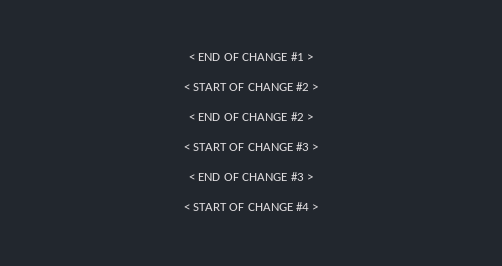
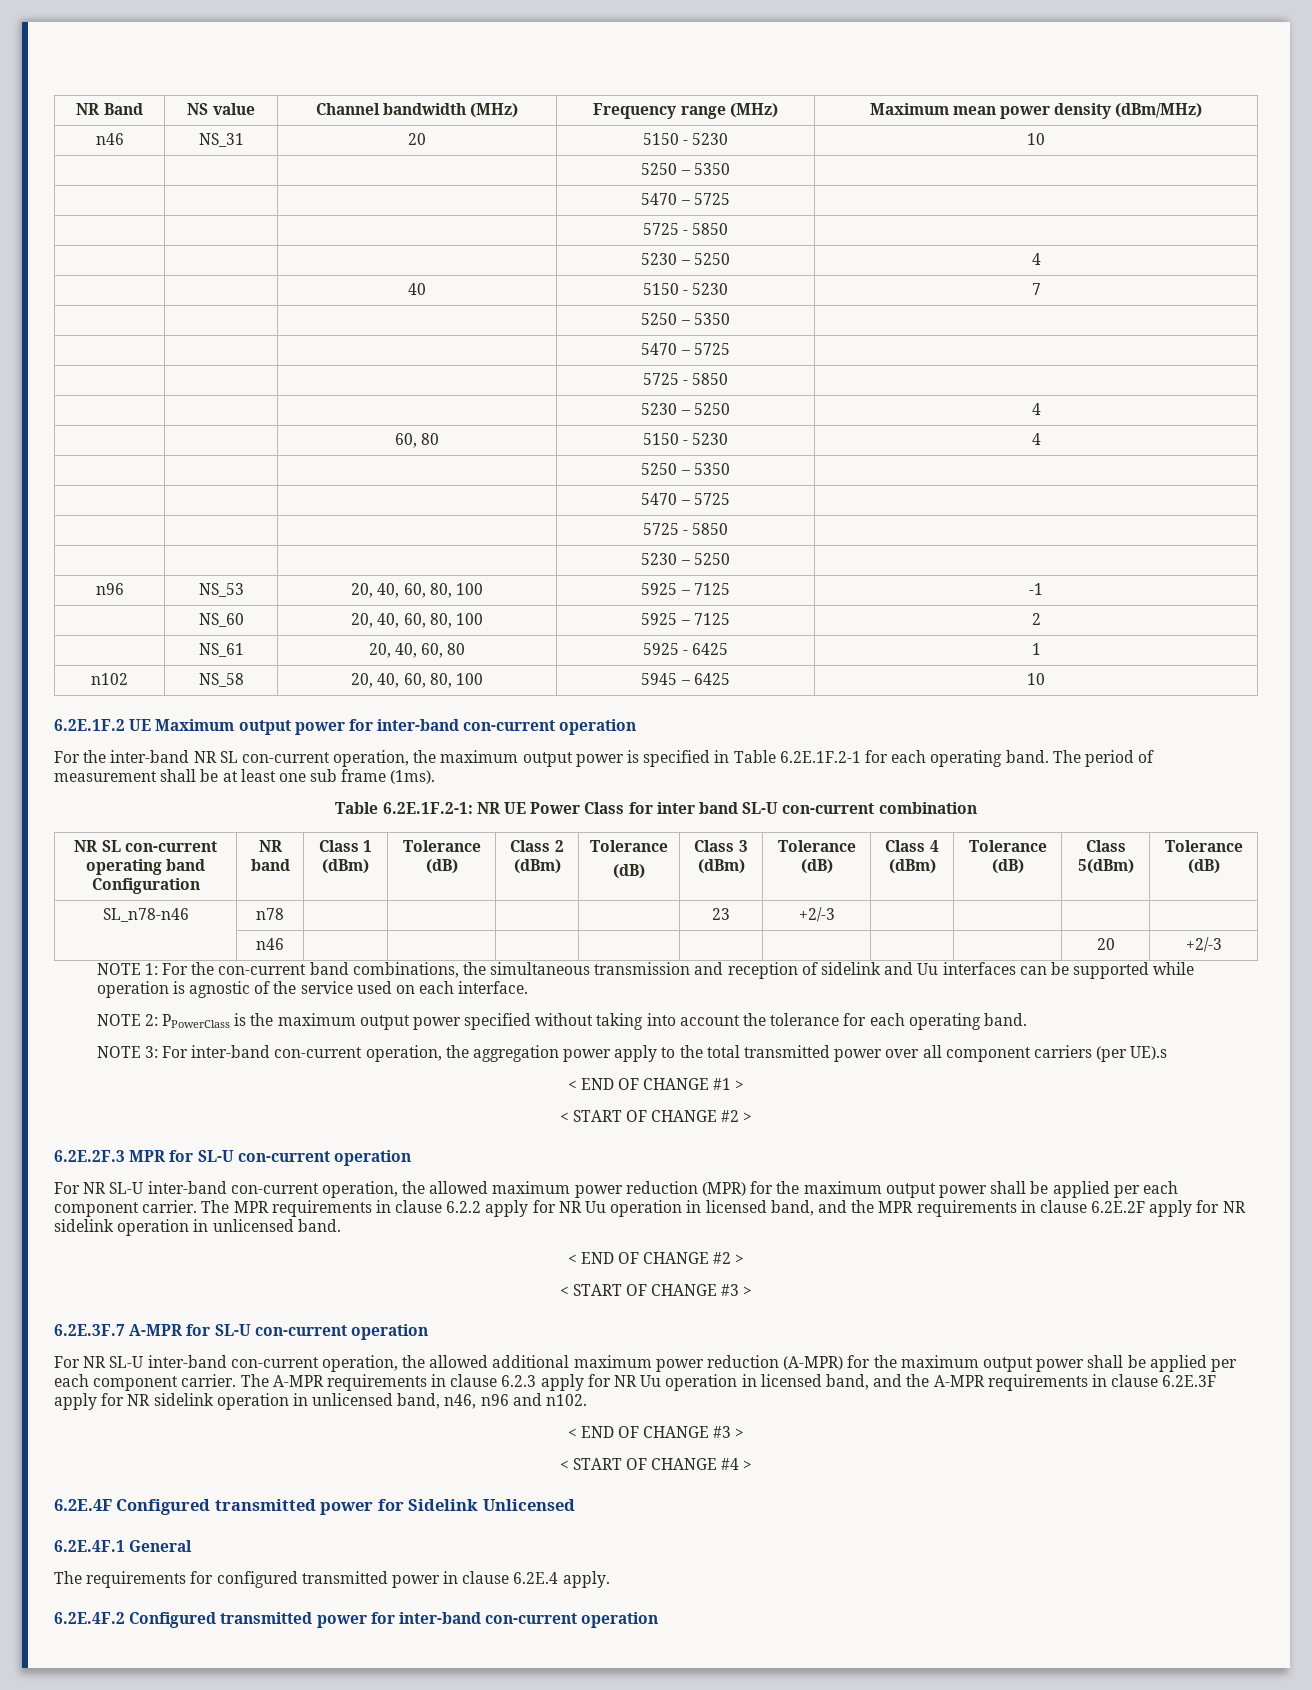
+ NR Band | NS value | Channel bandwidth (MHz) | Frequency range (MHz) | Maximum mean power density (dBm/MHz)
+ n46 | NS_31 | 20 | 5150 - 5230 | 10
+ | | | 5250 – 5350 |
+ | | | 5470 – 5725 |
+ | | | 5725 - 5850 |
+ | | | 5230 – 5250 | 4
+ | | 40 | 5150 - 5230 | 7
+ | | | 5250 – 5350 |
+ | | | 5470 – 5725 |
+ | | | 5725 - 5850 |
+ | | | 5230 – 5250 | 4
+ | | 60, 80 | 5150 - 5230 | 4
+ | | | 5250 – 5350 |
+ | | | 5470 – 5725 |
+ | | | 5725 - 5850 |
+ | | | 5230 – 5250 |
+ n96 | NS_53 | 20, 40, 60, 80, 100 | 5925 – 7125 | -1
+ | NS_60 | 20, 40, 60, 80, 100 | 5925 – 7125 | 2
+ | NS_61 | 20, 40, 60, 80 | 5925 - 6425 | 1
+ n102 | NS_58 | 20, 40, 60, 80, 100 | 5945 – 6425 | 10
+ 6.2E.1F.2 UE Maximum output power for inter-band con-current operation
+ For the inter-band NR SL con-current operation, the maximum output power is specified in Table 6.2E.1F.2-1 for each operating band. The period of measurement shall be at least one sub frame (1ms).
+ Table 6.2E.1F.2-1: NR UE Power Class for inter band SL-U con-current combination
+ NR SL con-current operating band Configuration | NR band | Class 1 (dBm) | Tolerance (dB) | Class 2 (dBm) | Tolerance
+ (dB) | Class 3 (dBm) | Tolerance (dB) | Class 4 (dBm) | Tolerance (dB) | Class 5(dBm) | Tolerance (dB)
+ SL_n78-n46 | n78 | | | | | 23 | +2/-3 | | | |
+ | n46 | | | | | | | | | 20 | +2/-3
+ NOTE 1: For the con-current band combinations, the simultaneous transmission and reception of sidelink and Uu interfaces can be supported while operation is agnostic of the service used on each interface.
+ NOTE 2: PPowerClass is the maximum output power specified without taking into account the tolerance for each operating band.
+ NOTE 3: For inter-band con-current operation, the aggregation power apply to the total transmitted power over all component carriers (per UE).s
+ 6.2E.2F.3 MPR for SL-U con-current operation
+ For NR SL-U inter-band con-current operation, the allowed maximum power reduction (MPR) for the maximum output power shall be applied per each component carrier. The MPR requirements in clause 6.2.2 apply for NR Uu operation in licensed band, and the MPR requirements in clause 6.2E.2F apply for NR sidelink operation in unlicensed band.
+ 6.2E.3F.7 A-MPR for SL-U con-current operation
+ For NR SL-U inter-band con-current operation, the allowed additional maximum power reduction (A-MPR) for the maximum output power shall be applied per each component carrier. The A-MPR requirements in clause 6.2.3 apply for NR Uu operation in licensed band, and the A-MPR requirements in clause 6.2E.3F apply for NR sidelink operation in unlicensed band, n46, n96 and n102.
+ 6.2E.4F Configured transmitted power for Sidelink Unlicensed
+ 6.2E.4F.1 General
+ The requirements for configured transmitted power in clause 6.2E.4 apply.
+ 6.2E.4F.2 Configured transmitted power for inter-band con-current operation

